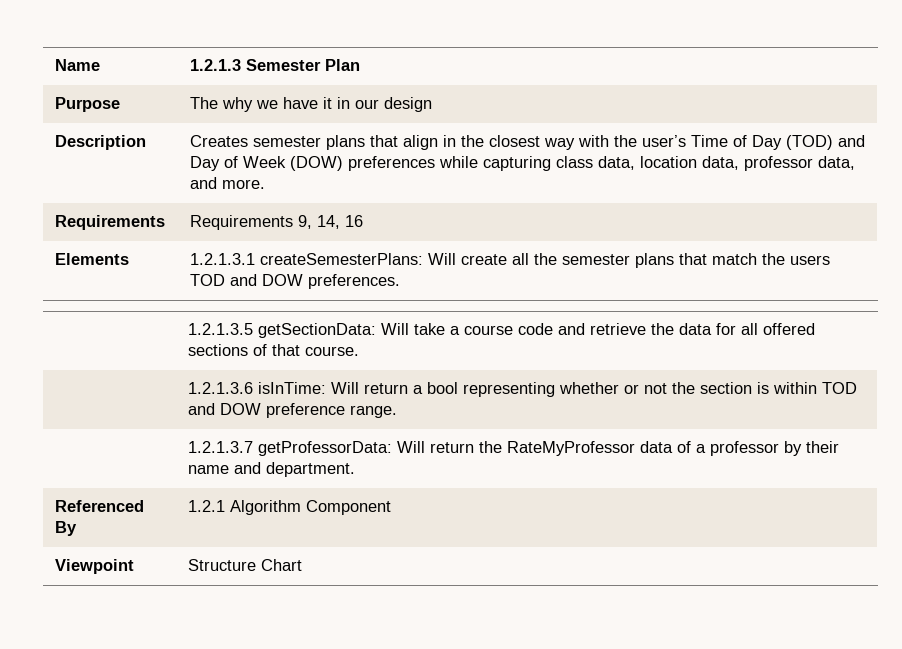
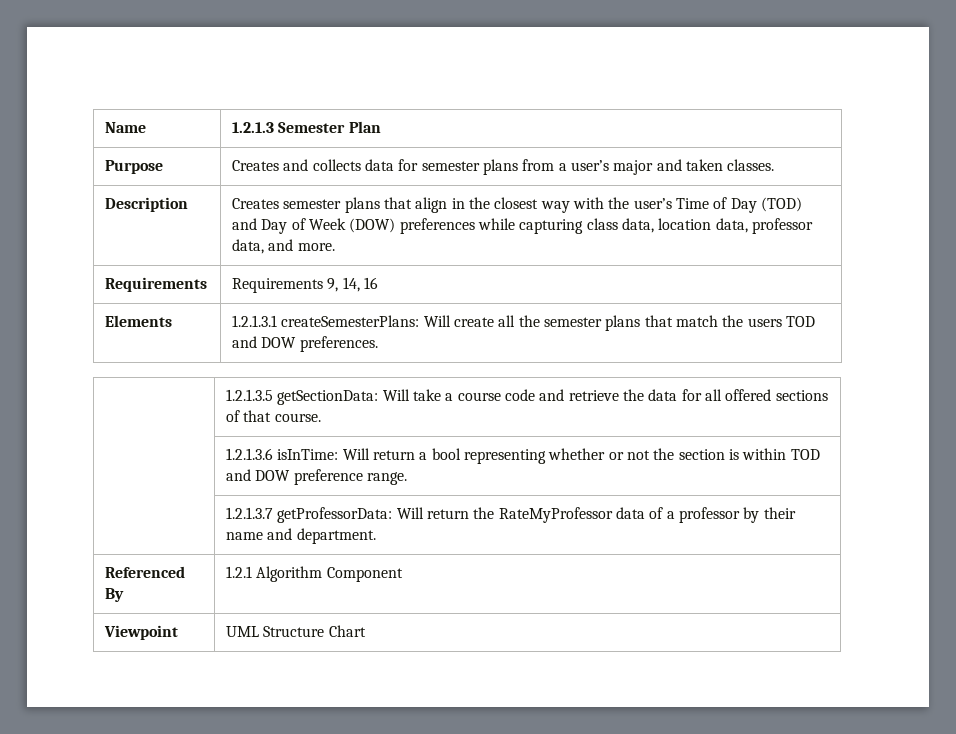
- Purpose | The why we have it in our design
+ Purpose | Creates and collects data for semester plans from a user’s major and taken classes.
- Viewpoint | Structure Chart
+ Viewpoint | UML Structure Chart

